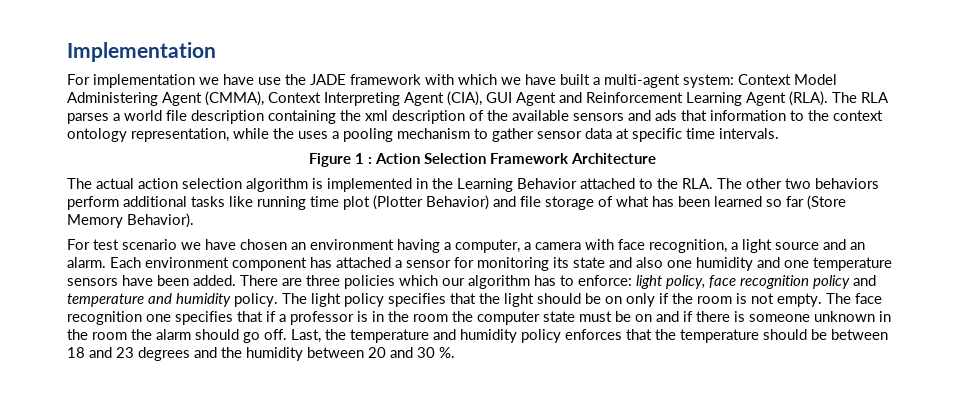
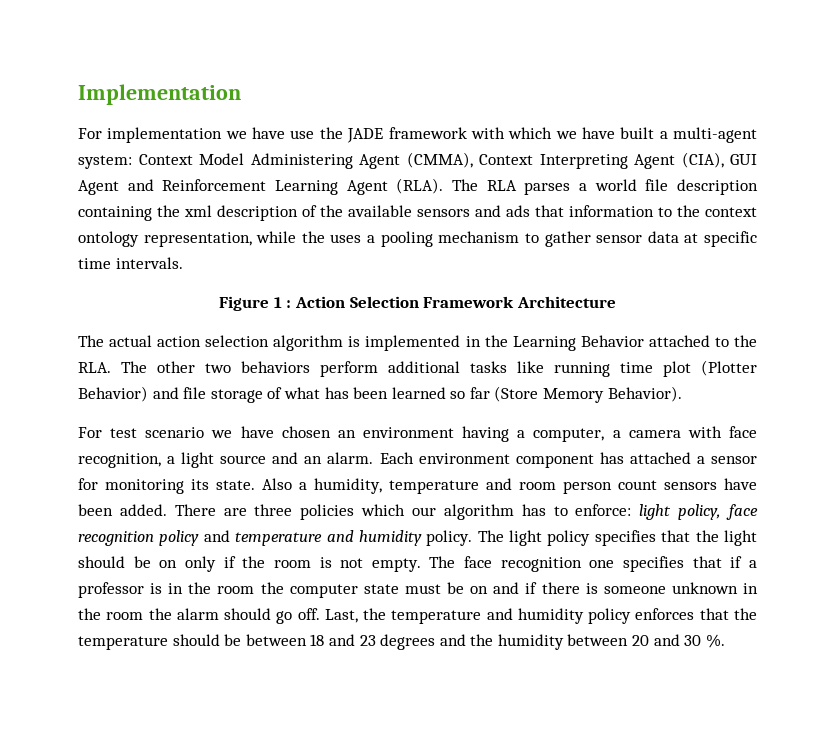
- Each environment component has attached a sensor for monitoring its state and also one humidity and one temperature sensors have been added.
+ Each environment component has attached a sensor for monitoring its state. Also a humidity, temperature and room person count sensors have been added.

